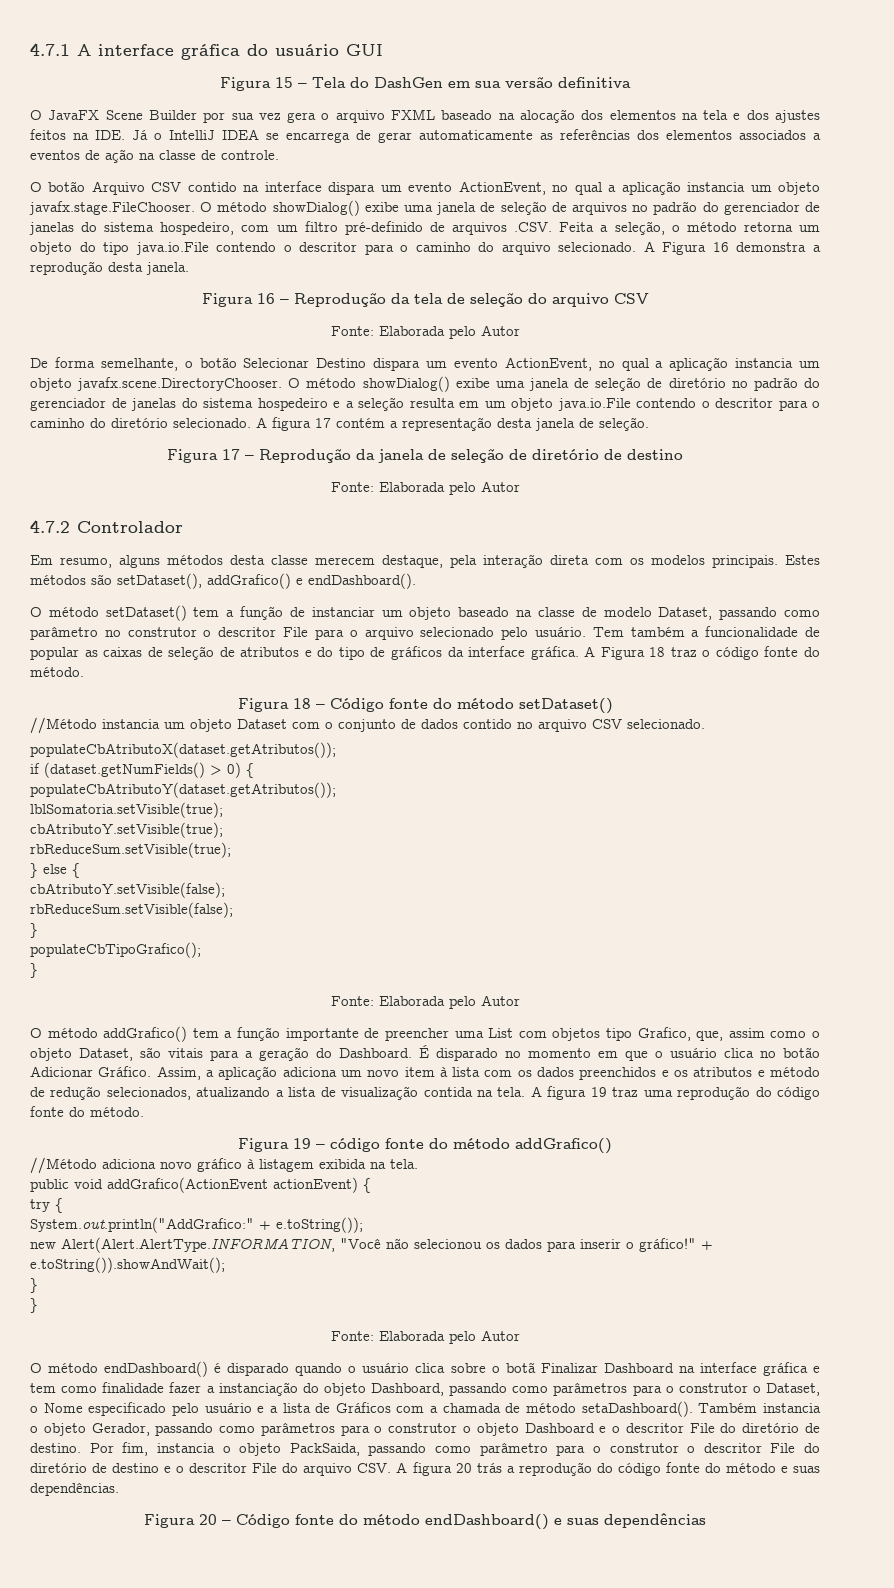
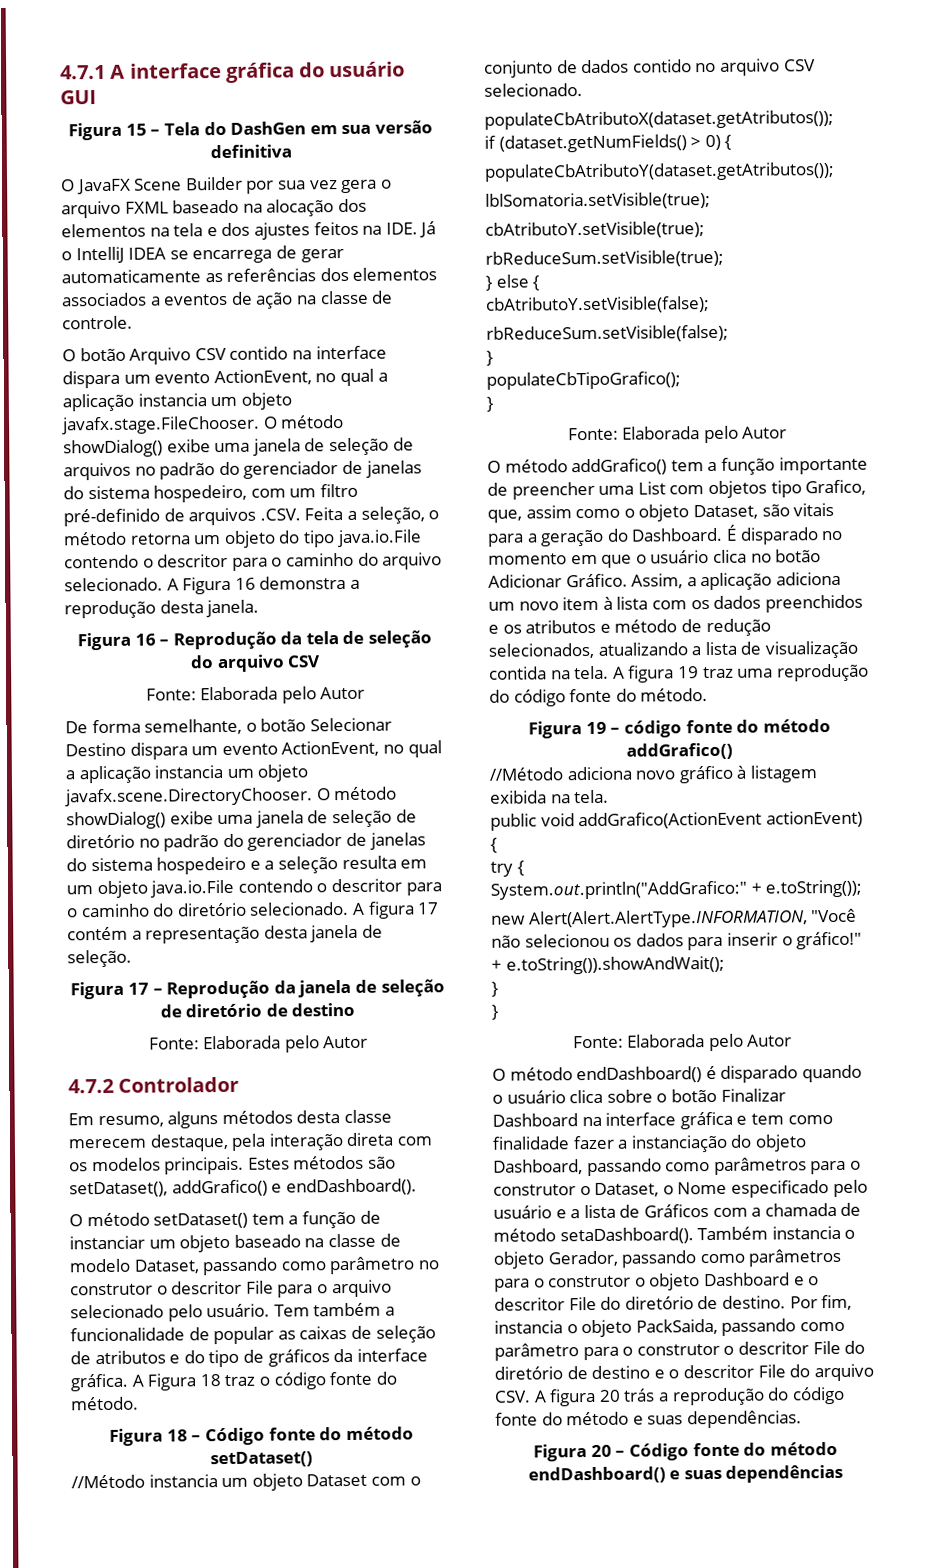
- O método endDashboard() é disparado quando o usuário clica sobre o botã Finalizar Dashboard na interface gráfica e tem como finalidade fazer a instanciação do objeto Dashboard, passando como parâmetros para o construtor o Dataset, o Nome especificado pelo usuário e a lista de Gráficos com a chamada de método setaDashboard().
+ O método endDashboard() é disparado quando o usuário clica sobre o botão Finalizar Dashboard na interface gráfica e tem como finalidade fazer a instanciação do objeto Dashboard, passando como parâmetros para o construtor o Dataset, o Nome especificado pelo usuário e a lista de Gráficos com a chamada de método setaDashboard().

